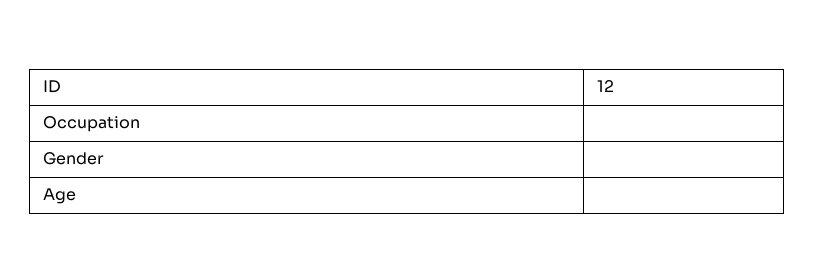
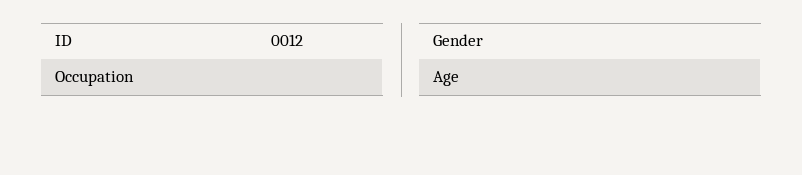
- ID | 12
+ ID | 0012

